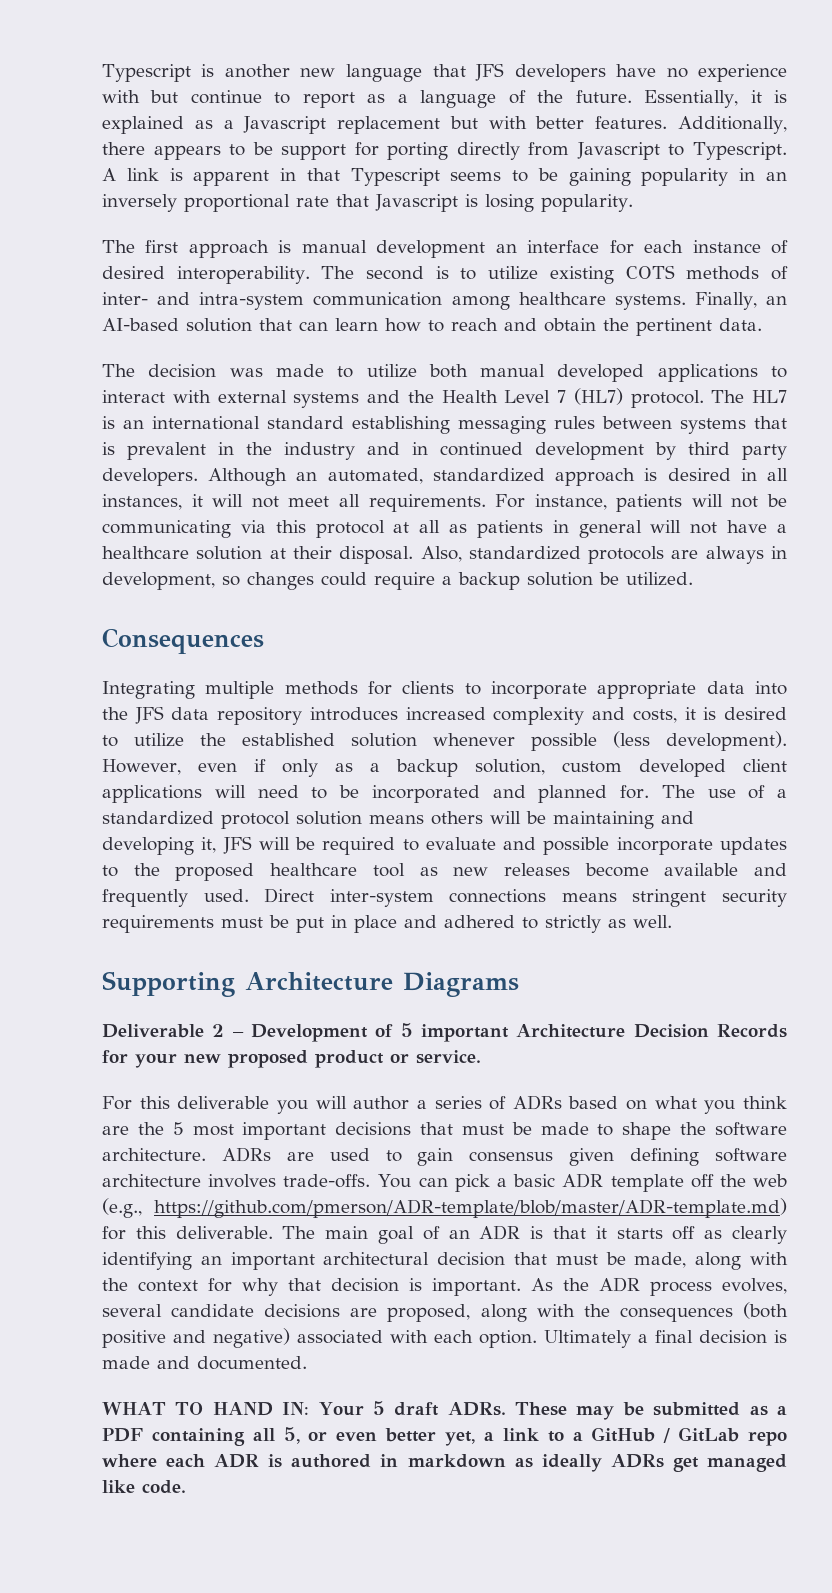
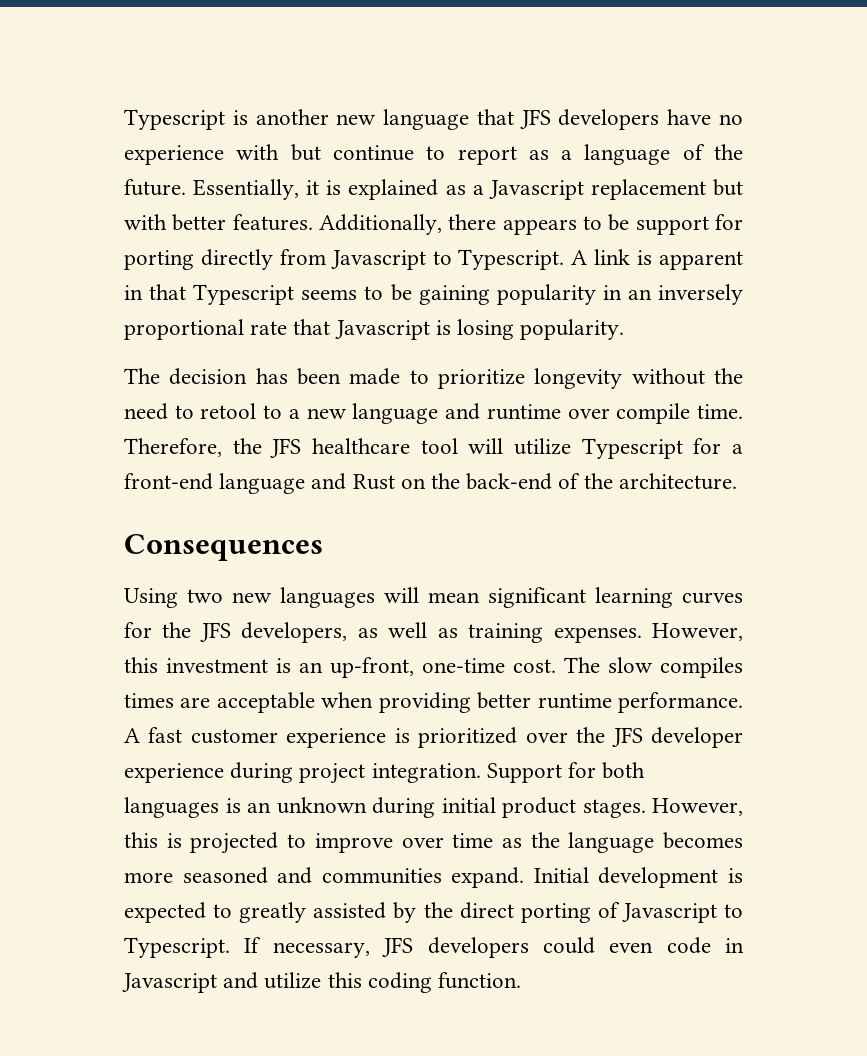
- The first approach is manual development an interface for each instance of desired interoperability. The second is to utilize existing COTS methods of inter- and intra-system communication among healthcare systems. Finally, an AI-based solution that can learn how to reach and obtain the pertinent data.
- The decision was made to utilize both manual developed applications to interact with external systems and the Health Level 7 (HL7) protocol. The HL7 is an international standard establishing messaging rules between systems that is prevalent in the industry and in continued development by third party developers. Although an automated, standardized approach is desired in all instances, it will not meet all requirements. For instance, patients will not be communicating via this protocol at all as patients in general will not have a healthcare solution at their disposal. Also, standardized protocols are always in development, so changes could require a backup solution be utilized.
+ The decision has been made to prioritize longevity without the need to retool to a new language and runtime over compile time. Therefore, the JFS healthcare tool will utilize Typescript for a front-end language and Rust on the back-end of the architecture.
  Consequences
- Integrating multiple methods for clients to incorporate appropriate data into the JFS data repository introduces increased complexity and costs, it is desired to utilize the established solution whenever possible (less development). However, even if only as a backup solution, custom developed client applications will need to be incorporated and planned for. The use of a standardized protocol solution means others will be maintaining and developing it, JFS will be required to evaluate and possible incorporate updates to the proposed healthcare tool as new releases become available and frequently used. Direct inter-system connections means stringent security requirements must be put in place and adhered to strictly as well.
- Supporting Architecture Diagrams
- Deliverable 2 – Development of 5 important Architecture Decision Records for your new proposed product or service.
- For this deliverable you will author a series of ADRs based on what you think are the 5 most important decisions that must be made to shape the software architecture. ADRs are used to gain consensus given defining software architecture involves trade-offs. You can pick a basic ADR template off the web (e.g., https://github.com/pmerson/ADR-template/blob/master/ADR-template.md) for this deliverable. The main goal of an ADR is that it starts off as clearly identifying an important architectural decision that must be made, along with the context for why that decision is important. As the ADR process evolves, several candidate decisions are proposed, along with the consequences (both positive and negative) associated with each option. Ultimately a final decision is made and documented.
- WHAT TO HAND IN: Your 5 draft ADRs. These may be submitted as a PDF containing all 5, or even better yet, a link to a GitHub / GitLab repo where each ADR is authored in markdown as ideally ADRs get managed like code.
+ Using two new languages will mean significant learning curves for the JFS developers, as well as training expenses. However, this investment is an up-front, one-time cost. The slow compiles times are acceptable when providing better runtime performance. A fast customer experience is prioritized over the JFS developer experience during project integration. Support for both languages is an unknown during initial product stages. However, this is projected to improve over time as the language becomes more seasoned and communities expand. Initial development is expected to greatly assisted by the direct porting of Javascript to Typescript. If necessary, JFS developers could even code in Javascript and utilize this coding function.

